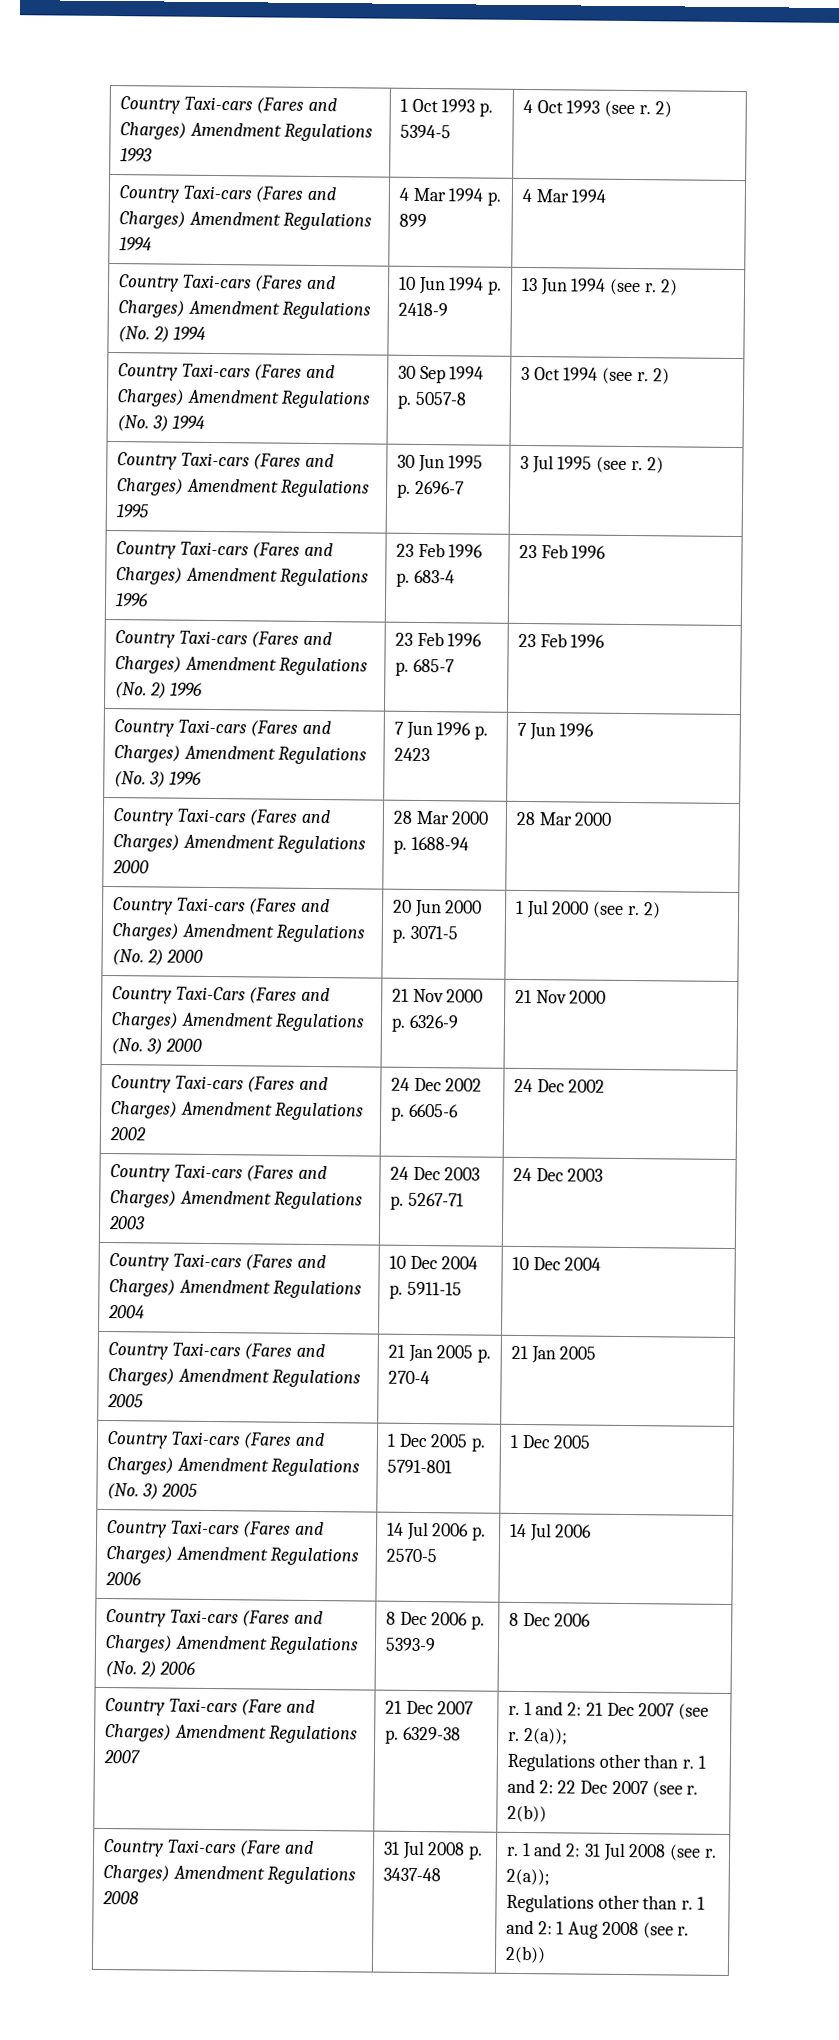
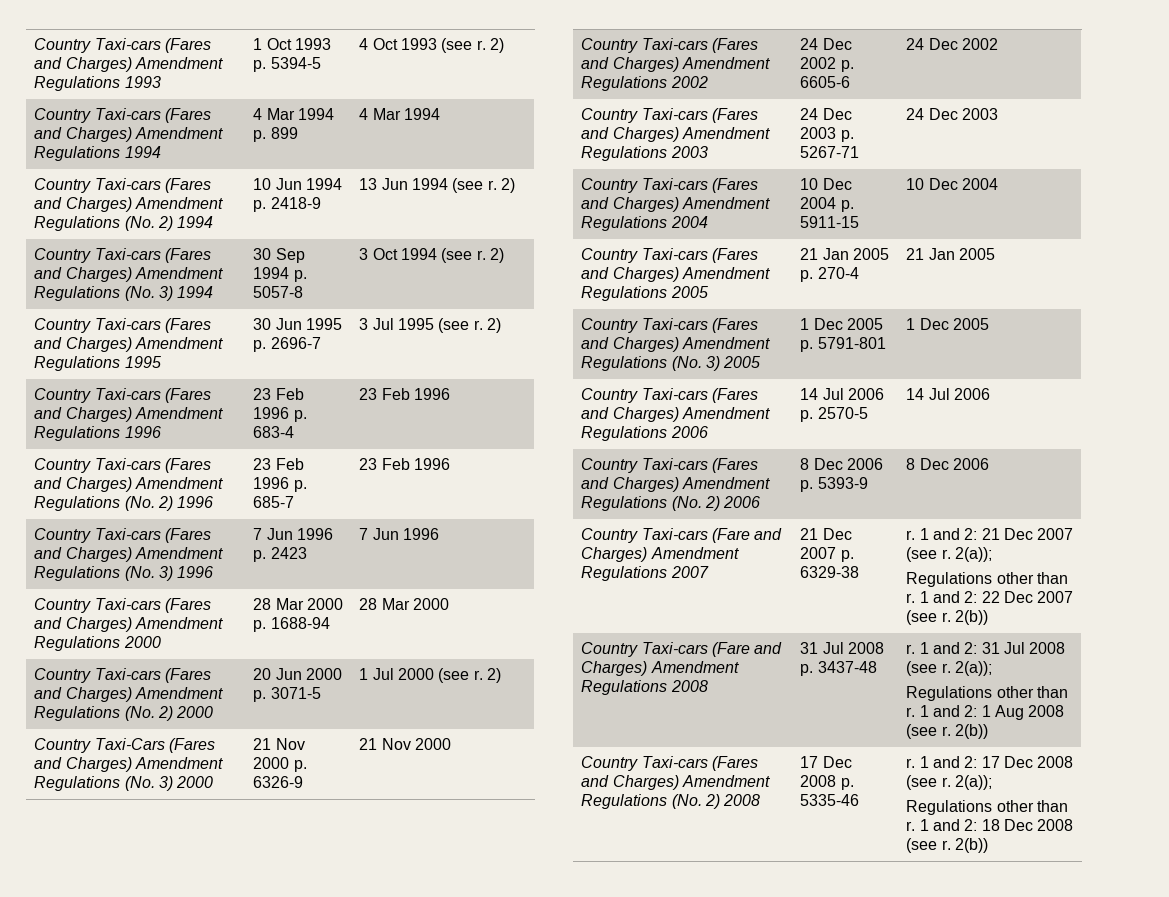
+ Country Taxi-cars (Fares and Charges) Amendment Regulations (No. 2) 2008 | 17 Dec 2008 p. 5335-46 | r. 1 and 2: 17 Dec 2008 (see r. 2(a));
+ Regulations other than r. 1 and 2: 18 Dec 2008 (see r. 2(b))

